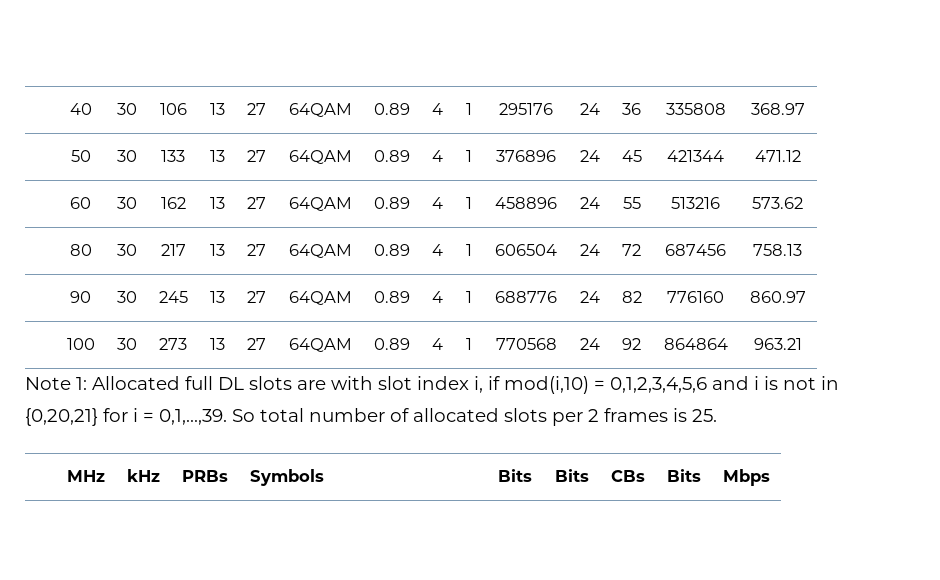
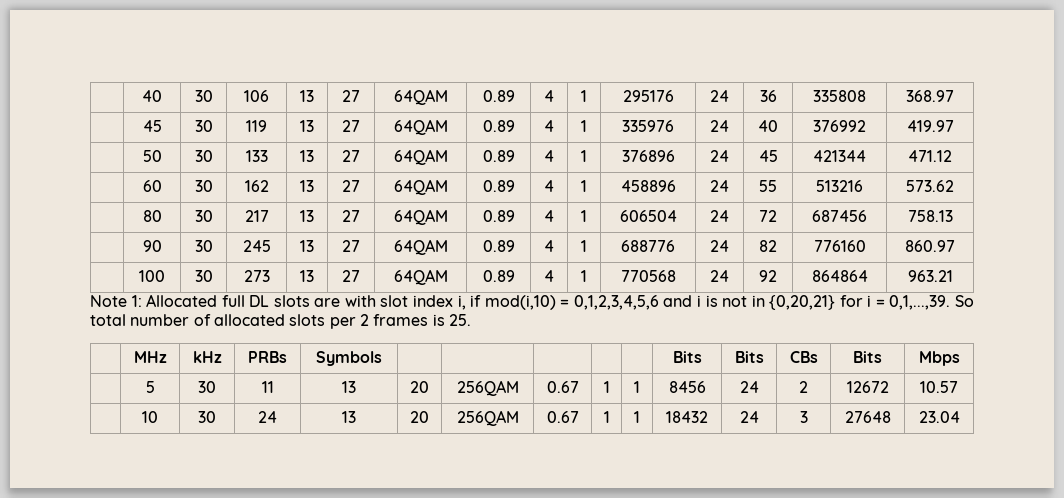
+ | 45 | 30 | 119 | 13 | 27 | 64QAM | 0.89 | 4 | 1 | 335976 | 24 | 40 | 376992 | 419.97
+ | 5 | 30 | 11 | 13 | 20 | 256QAM | 0.67 | 1 | 1 | 8456 | 24 | 2 | 12672 | 10.57
+ | 10 | 30 | 24 | 13 | 20 | 256QAM | 0.67 | 1 | 1 | 18432 | 24 | 3 | 27648 | 23.04

